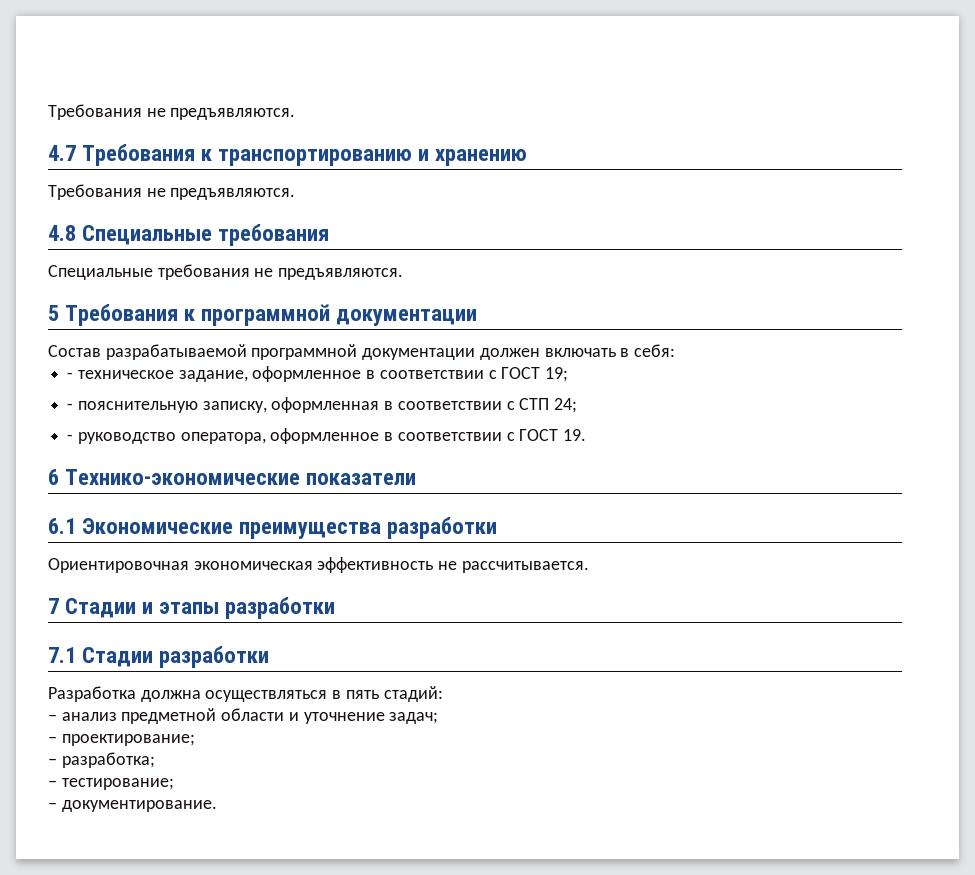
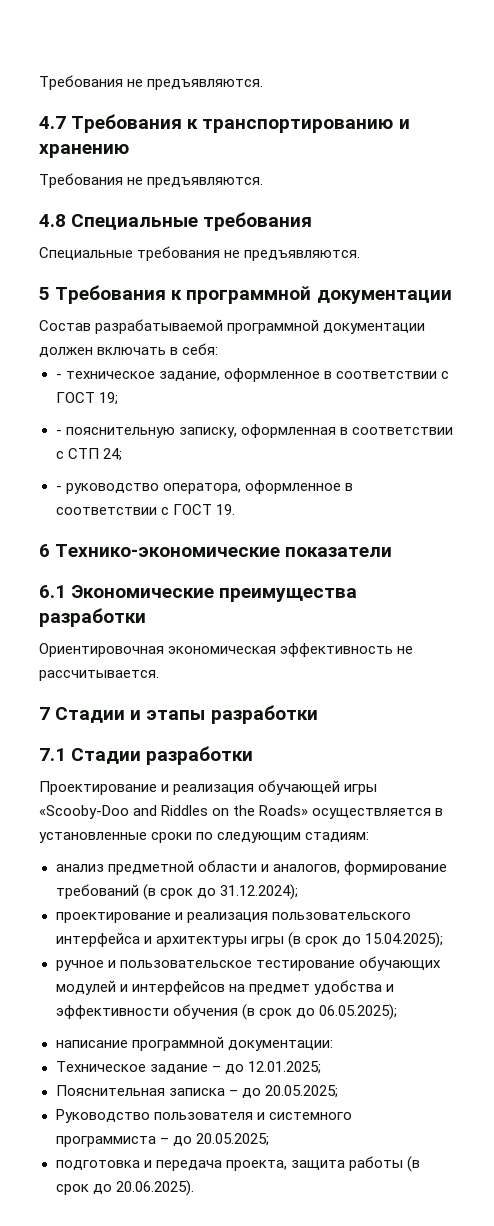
- Разработка должна осуществляться в пять стадий:
- ‒ анализ предметной области и уточнение задач;
- ‒ проектирование;
- ‒ разработка;
- ‒ тестирование;
- ‒ документирование.
+ Проектирование и реализация обучающей игры «Scooby-Doo and Riddles on the Roads» осуществляется в установленные сроки по следующим стадиям:
+ анализ предметной области и аналогов, формирование требований (в срок до 31.12.2024);
+ проектирование и реализация пользовательского интерфейса и архитектуры игры (в срок до 15.04.2025);
+ ручное и пользовательское тестирование обучающих модулей и интерфейсов на предмет удобства и эффективности обучения (в срок до 06.05.2025);
+ написание программной документации:
+ Техническое задание – до 12.01.2025;
+ Пояснительная записка – до 20.05.2025;
+ Руководство пользователя и системного программиста – до 20.05.2025;
+ подготовка и передача проекта, защита работы (в срок до 20.06.2025).

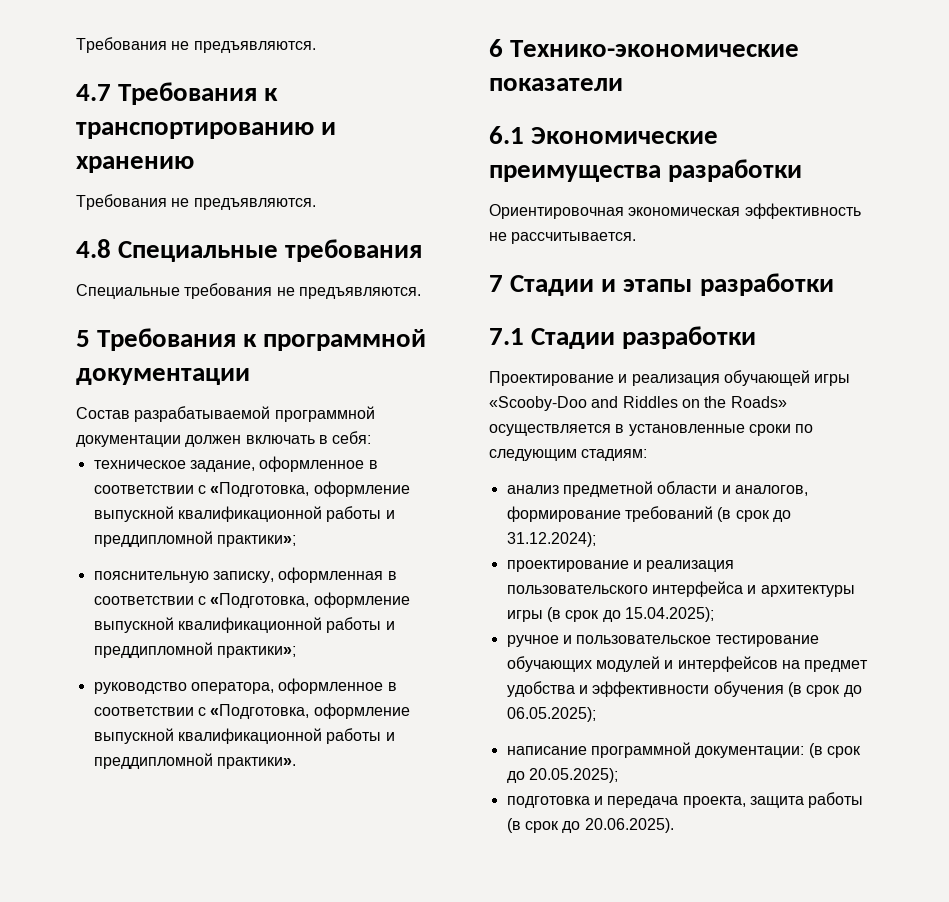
- - техническое задание, оформленное в соответствии с ГОСТ 19;
- - пояснительную записку, оформленная в соответствии с СТП 24;
- - руководство оператора, оформленное в соответствии с ГОСТ 19.
+ техническое задание, оформленное в соответствии с «Подготовка, оформление выпускной квалификационной работы и преддипломной практики»;
+ пояснительную записку, оформленная в соответствии с «Подготовка, оформление выпускной квалификационной работы и преддипломной практики»;
+ руководство оператора, оформленное в соответствии с «Подготовка, оформление выпускной квалификационной работы и преддипломной практики».
- написание программной документации:
- Техническое задание – до 12.01.2025;
- Пояснительная записка – до 20.05.2025;
- Руководство пользователя и системного программиста – до 20.05.2025;
+ написание программной документации: (в срок до 20.05.2025);

